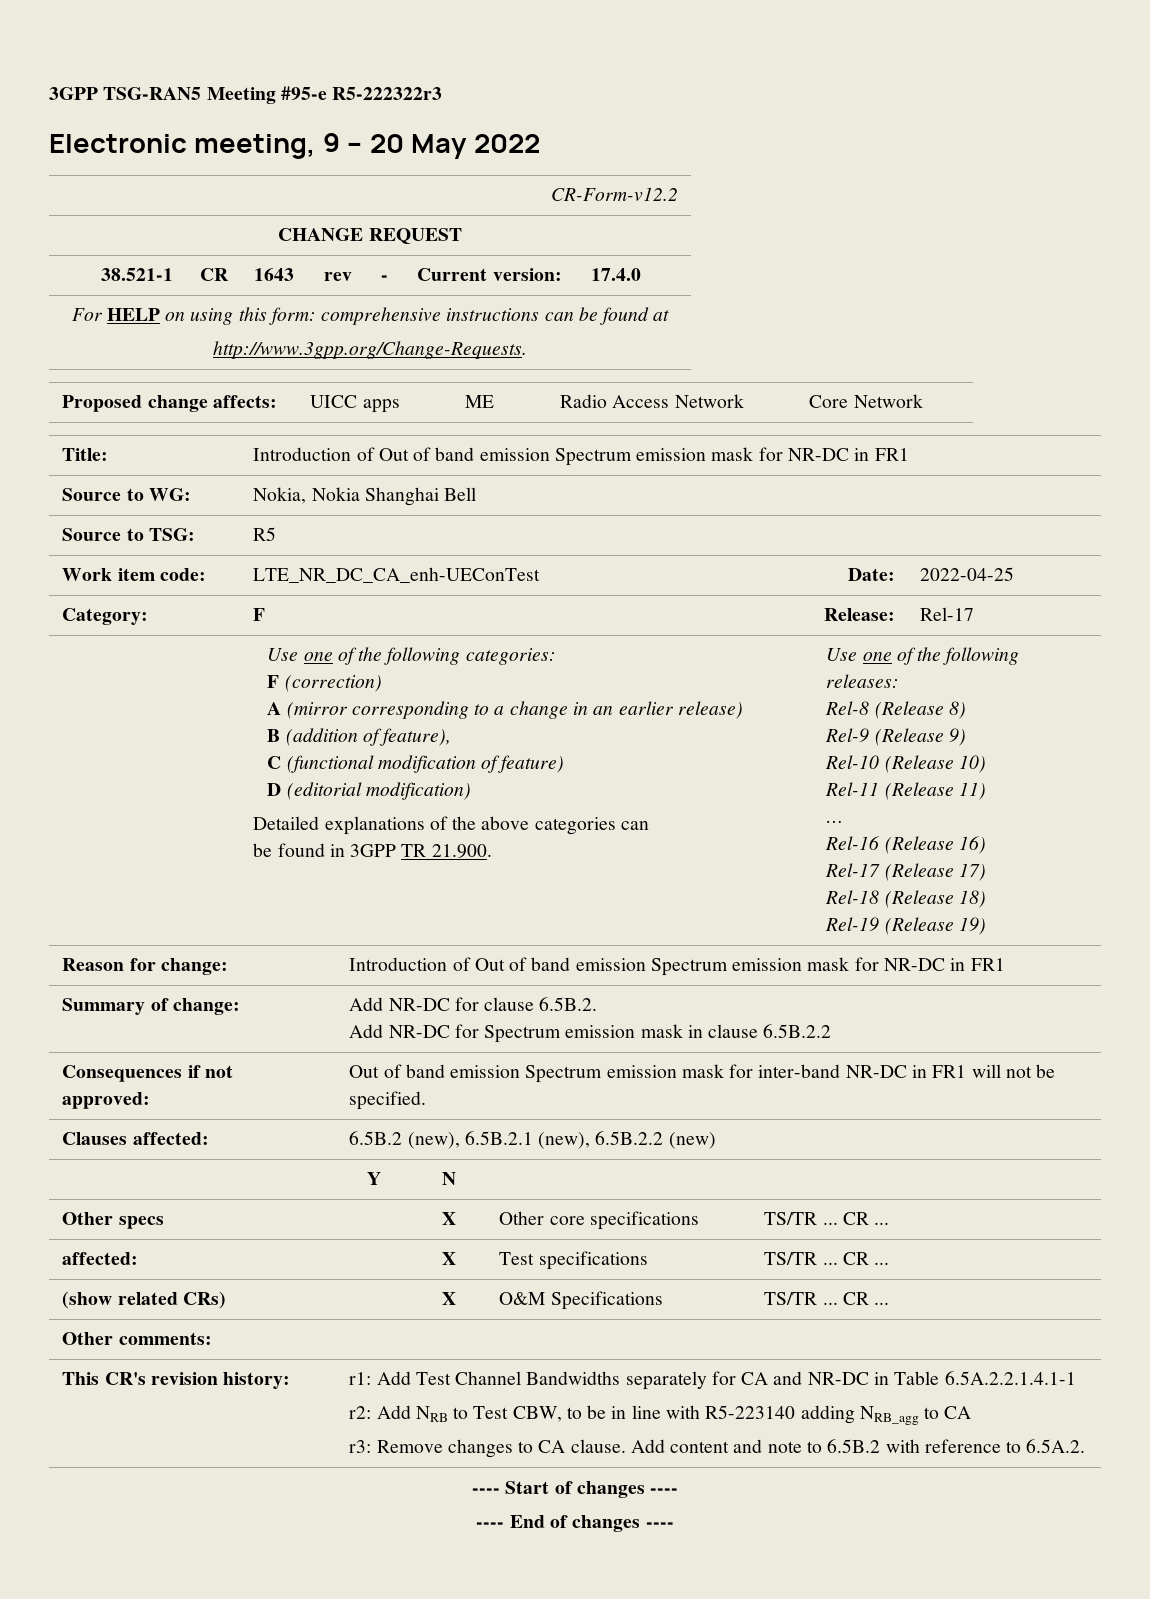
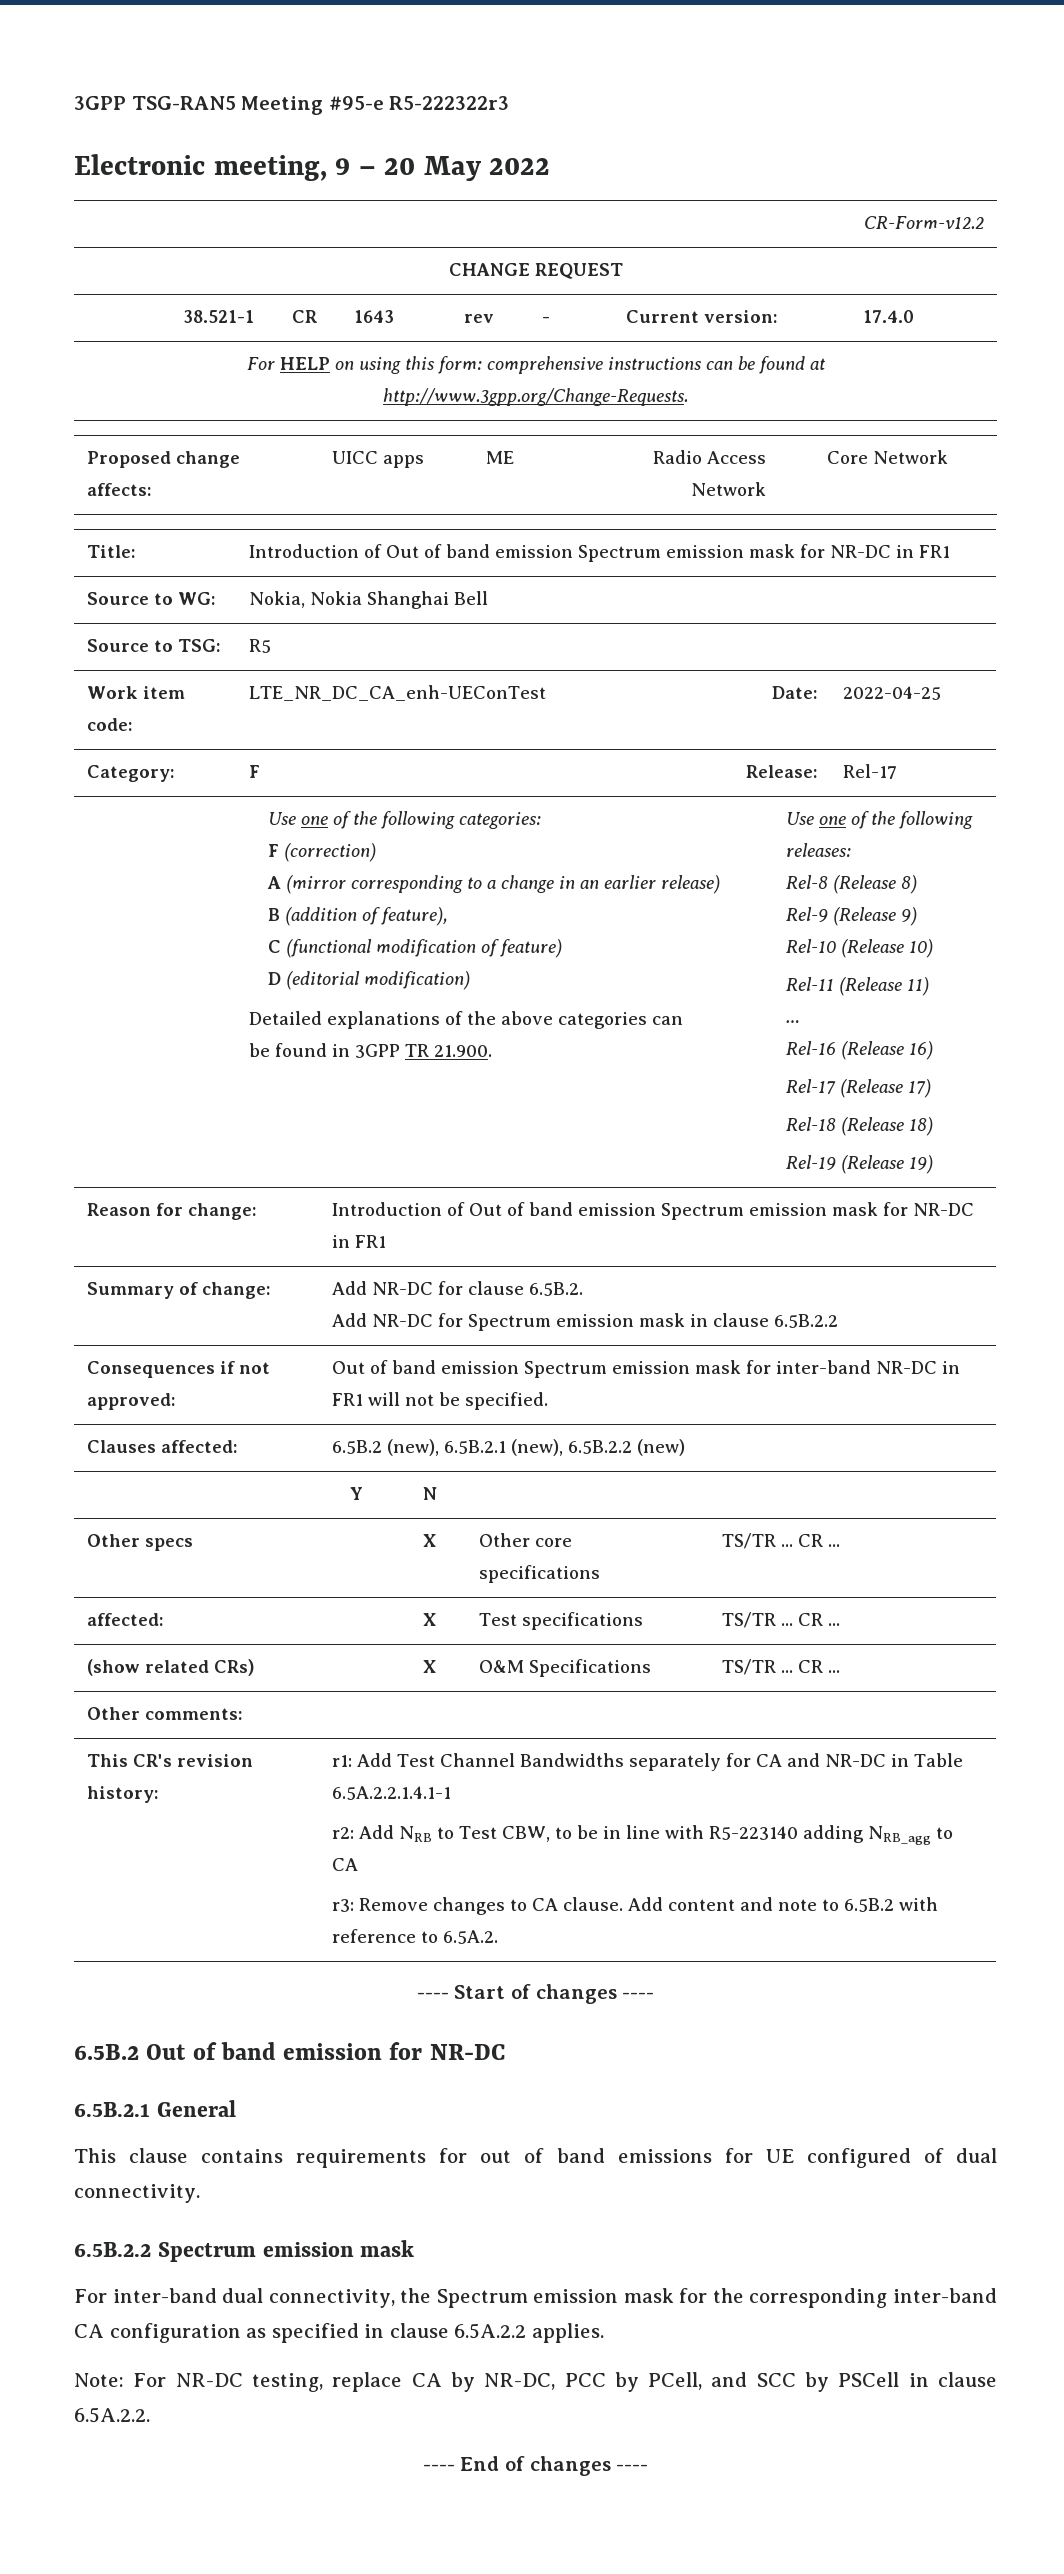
+ 6.5B.2 Out of band emission for NR-DC
+ 6.5B.2.1 General
+ This clause contains requirements for out of band emissions for UE configured of dual connectivity.
+ 6.5B.2.2 Spectrum emission mask
+ For inter-band dual connectivity, the Spectrum emission mask for the corresponding inter-band CA configuration as specified in clause 6.5A.2.2 applies.
+ Note: For NR-DC testing, replace CA by NR-DC, PCC by PCell, and SCC by PSCell in clause 6.5A.2.2.

